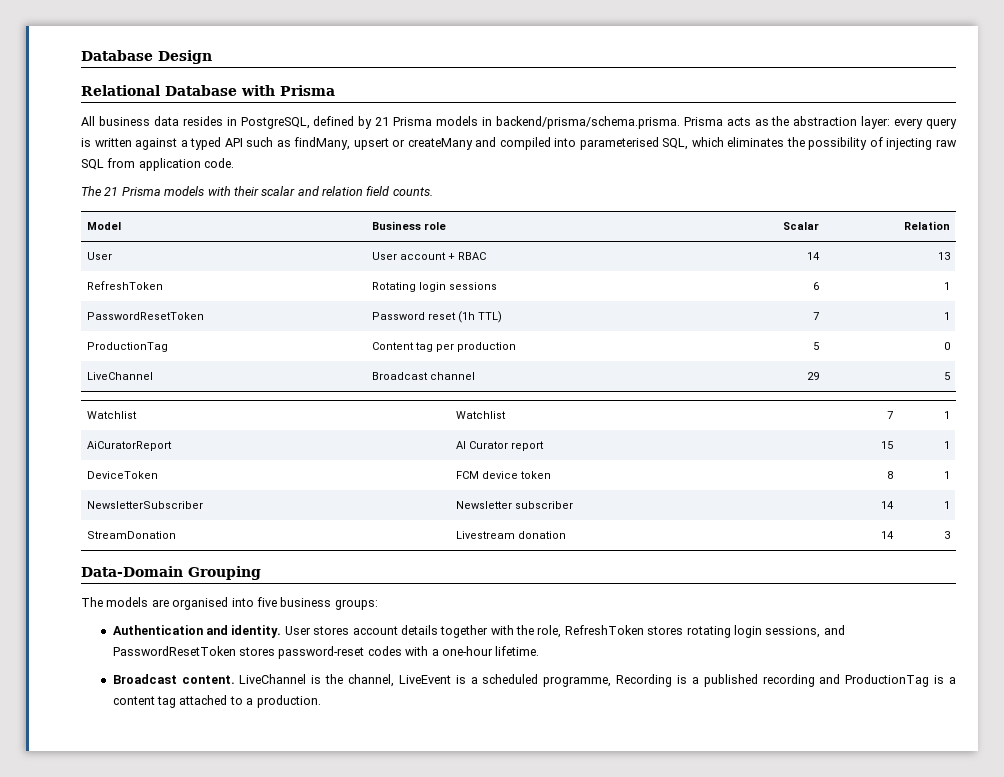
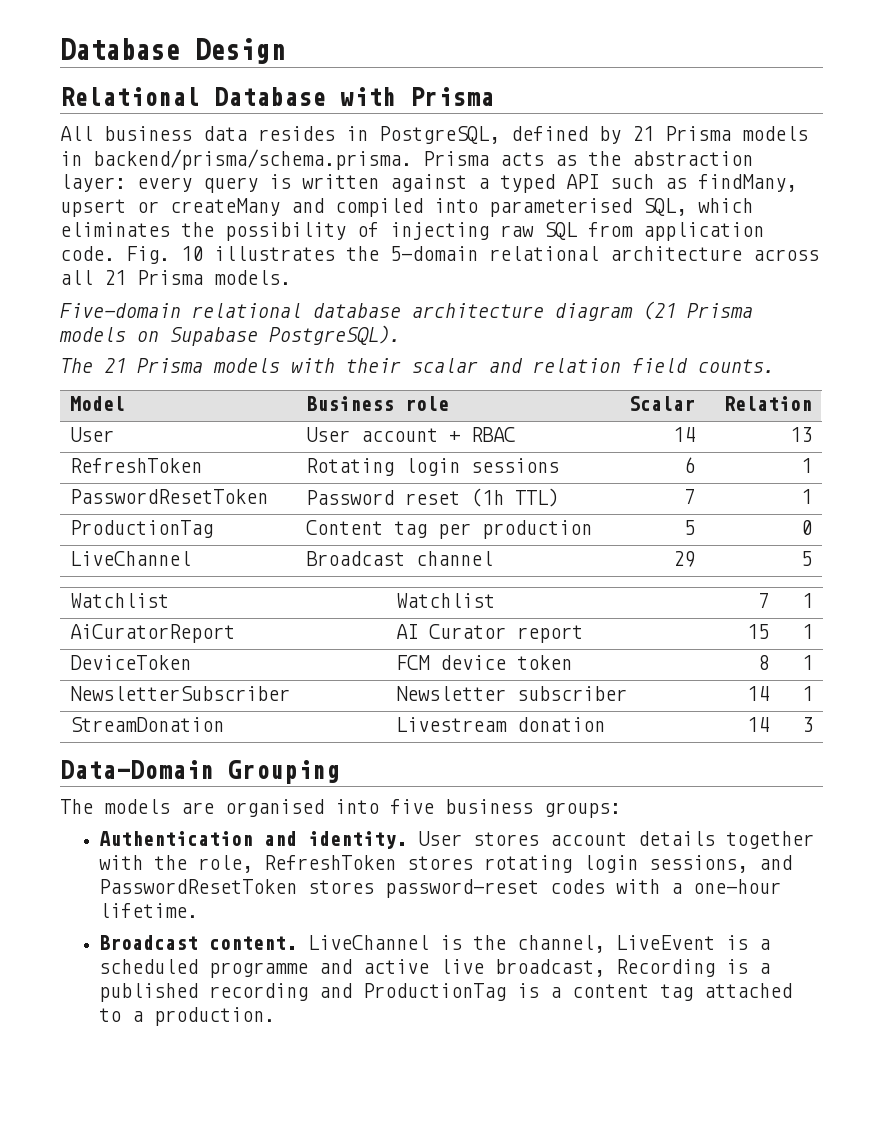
+ Fig. 10 illustrates the 5-domain relational architecture across all 21 Prisma models.
+ Five-domain relational database architecture diagram (21 Prisma models on Supabase PostgreSQL).
- LiveChannel is the channel, LiveEvent is a scheduled programme, Recording is a published recording and ProductionTag is a content tag attached to a production.
+ LiveChannel is the channel, LiveEvent is a scheduled programme and active live broadcast, Recording is a published recording and ProductionTag is a content tag attached to a production.

